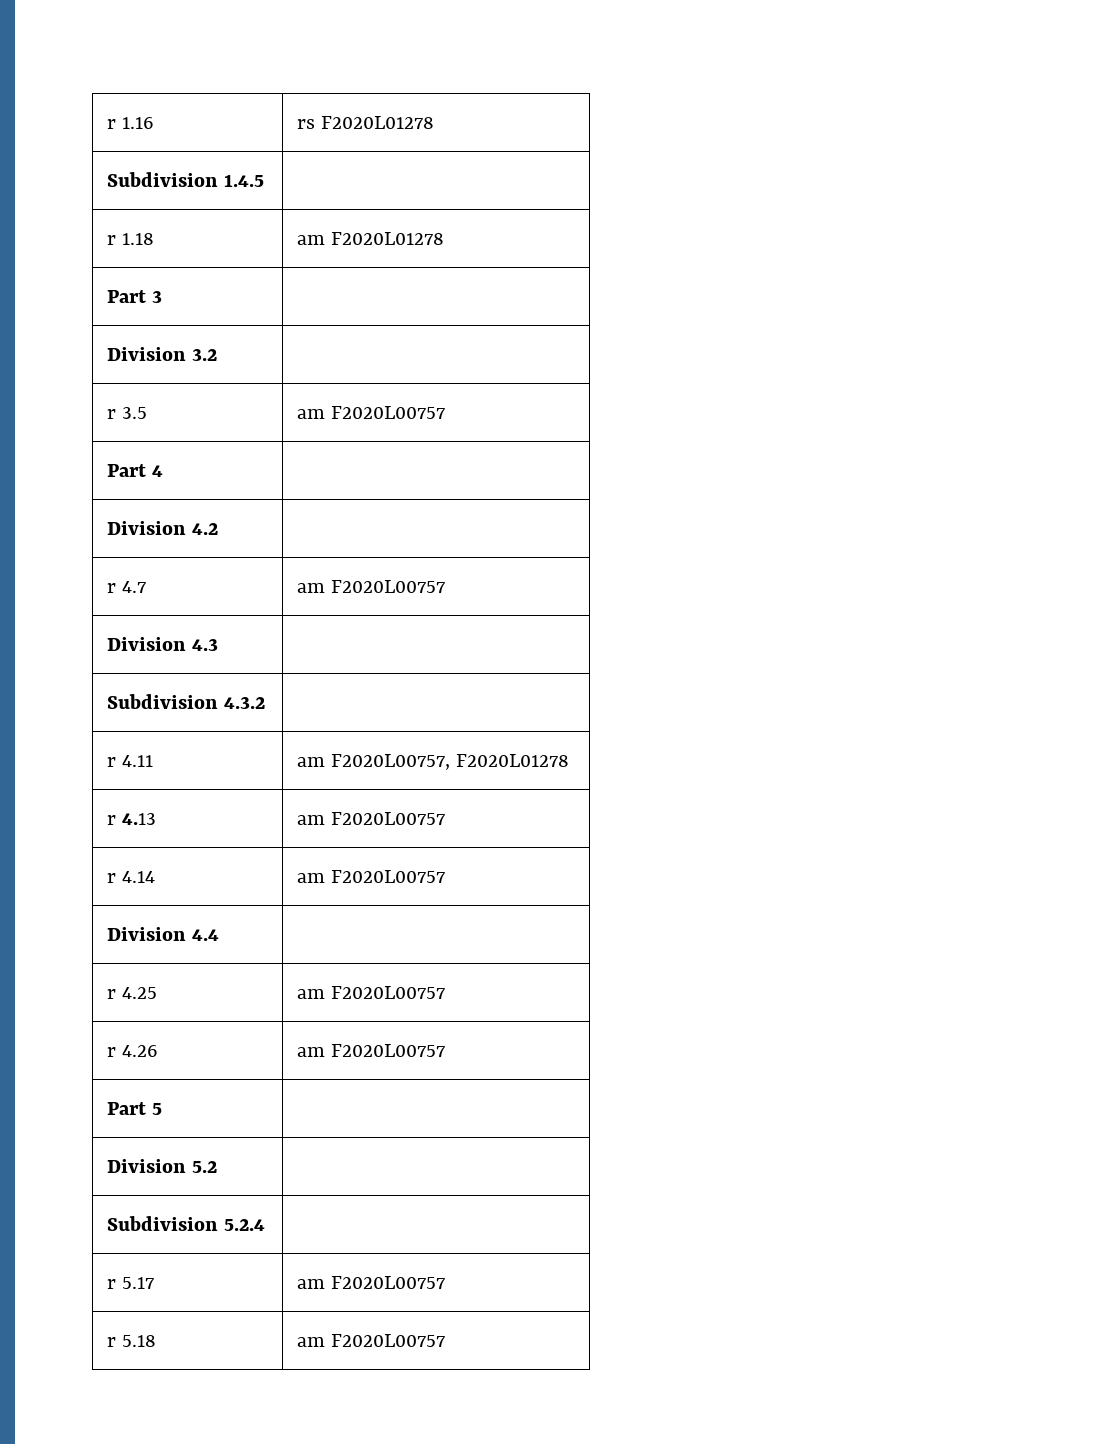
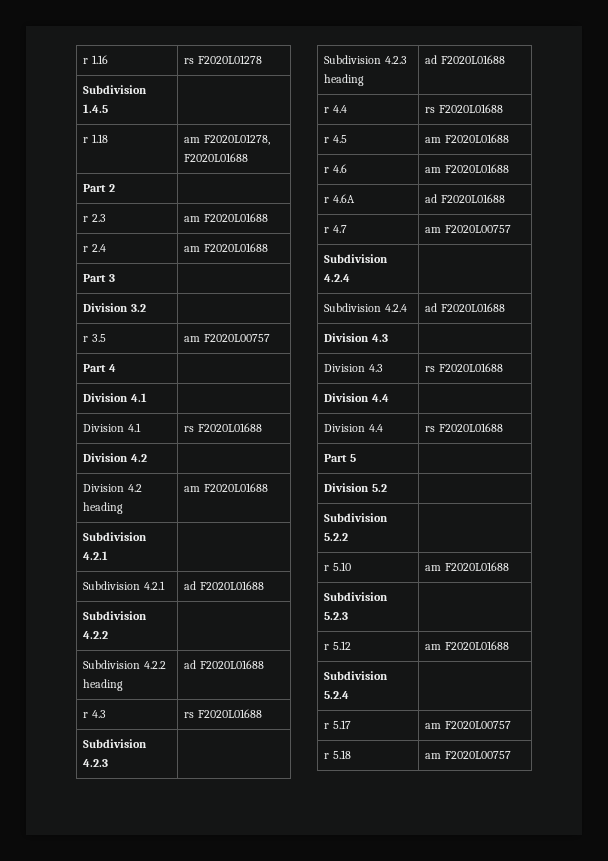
- r 1.18 | am F2020L01278
+ r 1.18 | am F2020L01278, F2020L01688
+ Part 2 |
+ r 2.3 | am F2020L01688
+ r 2.4 | am F2020L01688
  Part 4 |
+ Division 4.1 |
+ Division 4.1 | rs F2020L01688
  Division 4.2 |
+ Division 4.2 heading | am F2020L01688
+ Subdivision 4.2.1 |
+ Subdivision 4.2.1 | ad F2020L01688
+ Subdivision 4.2.2 |
+ Subdivision 4.2.2 heading | ad F2020L01688
+ r 4.3 | rs F2020L01688
+ Subdivision 4.2.3 |
+ Subdivision 4.2.3 heading | ad F2020L01688
+ r 4.4 | rs F2020L01688
+ r 4.5 | am F2020L01688
+ r 4.6 | am F2020L01688
+ r 4.6A | ad F2020L01688
  r 4.7 | am F2020L00757
+ Subdivision 4.2.4 |
+ Subdivision 4.2.4 | ad F2020L01688
  Division 4.3 |
- Subdivision 4.3.2 |
- r 4.11 | am F2020L00757, F2020L01278
- r 4.13 | am F2020L00757
- r 4.14 | am F2020L00757
+ Division 4.3 | rs F2020L01688
  Division 4.4 |
- r 4.25 | am F2020L00757
- r 4.26 | am F2020L00757
+ Division 4.4 | rs F2020L01688
  Part 5 |
  Division 5.2 |
+ Subdivision 5.2.2 |
+ r 5.10 | am F2020L01688
+ Subdivision 5.2.3 |
+ r 5.12 | am F2020L01688

